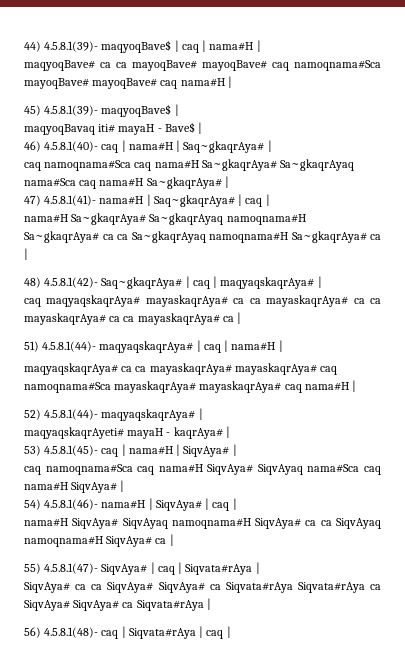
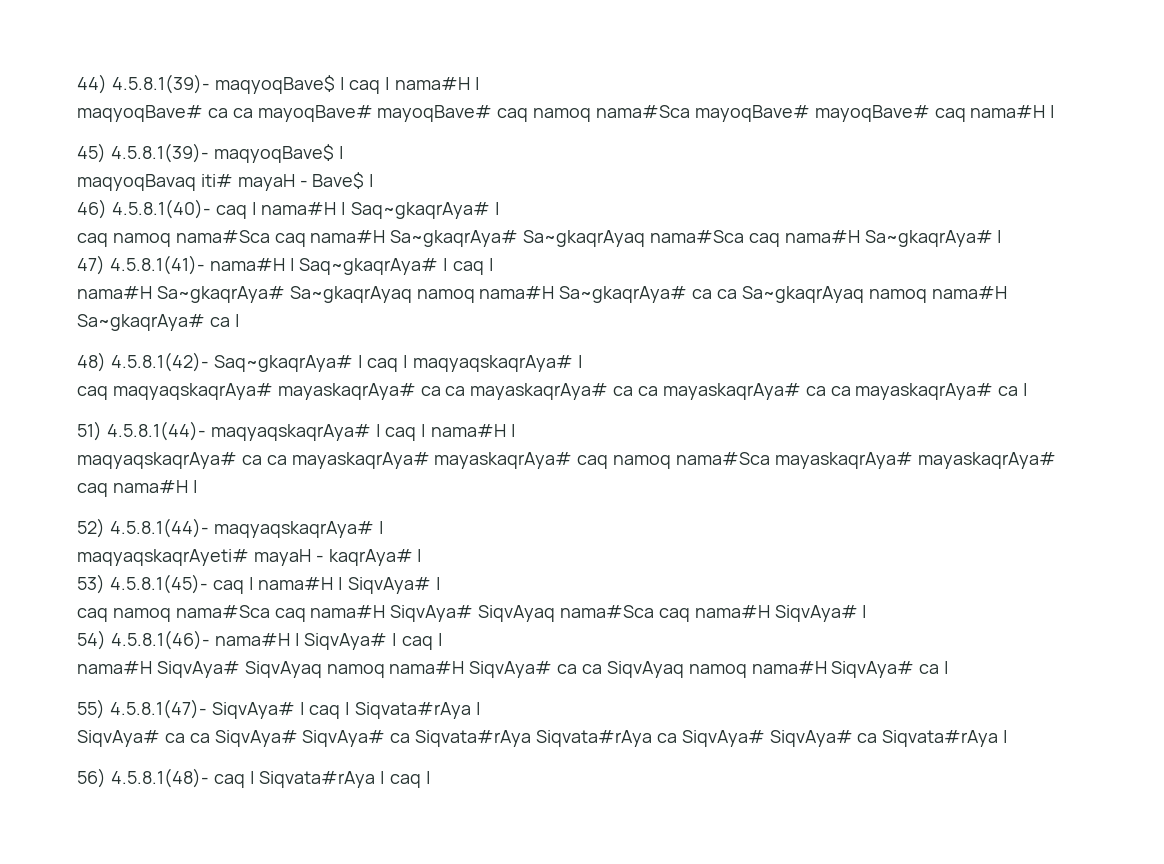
- maqyoqBave# ca ca mayoqBave# mayoqBave# caq namoqnama#Sca mayoqBave# mayoqBave# caq nama#H |
+ maqyoqBave# ca ca mayoqBave# mayoqBave# caq namoq nama#Sca mayoqBave# mayoqBave# caq nama#H |
- caq namoqnama#Sca caq nama#H Sa~gkaqrAya# Sa~gkaqrAyaq nama#Sca caq nama#H Sa~gkaqrAya# |
+ caq namoq nama#Sca caq nama#H Sa~gkaqrAya# Sa~gkaqrAyaq nama#Sca caq nama#H Sa~gkaqrAya# |
- nama#H Sa~gkaqrAya# Sa~gkaqrAyaq namoqnama#H Sa~gkaqrAya# ca ca Sa~gkaqrAyaq namoqnama#H Sa~gkaqrAya# ca |
+ nama#H Sa~gkaqrAya# Sa~gkaqrAyaq namoq nama#H Sa~gkaqrAya# ca ca Sa~gkaqrAyaq namoq nama#H Sa~gkaqrAya# ca |
- maqyaqskaqrAya# ca ca mayaskaqrAya# mayaskaqrAya# caq namoqnama#Sca mayaskaqrAya# mayaskaqrAya# caq nama#H |
+ maqyaqskaqrAya# ca ca mayaskaqrAya# mayaskaqrAya# caq namoq nama#Sca mayaskaqrAya# mayaskaqrAya# caq nama#H |
- caq namoqnama#Sca caq nama#H SiqvAya# SiqvAyaq nama#Sca caq nama#H SiqvAya# |
+ caq namoq nama#Sca caq nama#H SiqvAya# SiqvAyaq nama#Sca caq nama#H SiqvAya# |
- nama#H SiqvAya# SiqvAyaq namoqnama#H SiqvAya# ca ca SiqvAyaq namoqnama#H SiqvAya# ca |
+ nama#H SiqvAya# SiqvAyaq namoq nama#H SiqvAya# ca ca SiqvAyaq namoq nama#H SiqvAya# ca |

